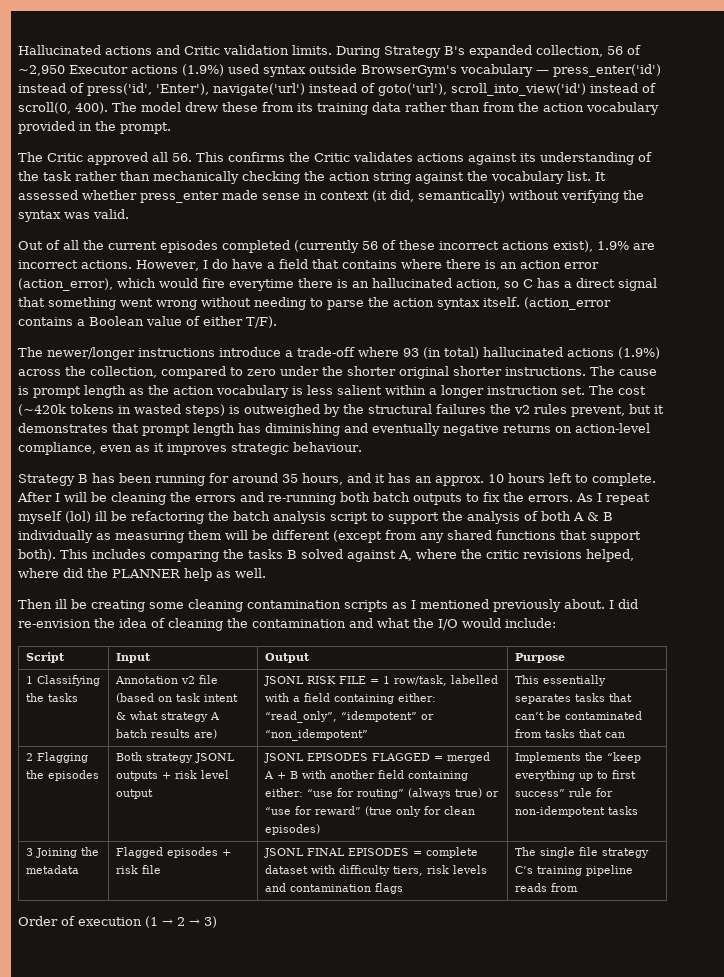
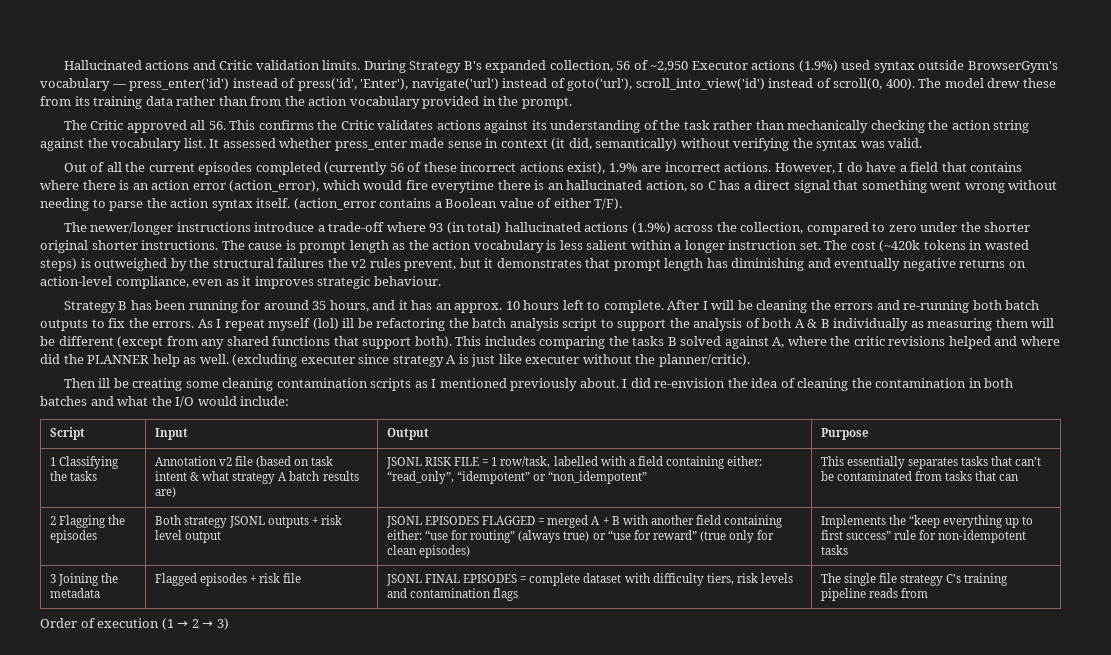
- This includes comparing the tasks B solved against A, where the critic revisions helped, where did the PLANNER help as well.
+ This includes comparing the tasks B solved against A, where the critic revisions helped and where did the PLANNER help as well. (excluding executer since strategy A is just like executer without the planner/critic).
- I did re-envision the idea of cleaning the contamination and what the I/O would include:
+ I did re-envision the idea of cleaning the contamination in both batches and what the I/O would include:

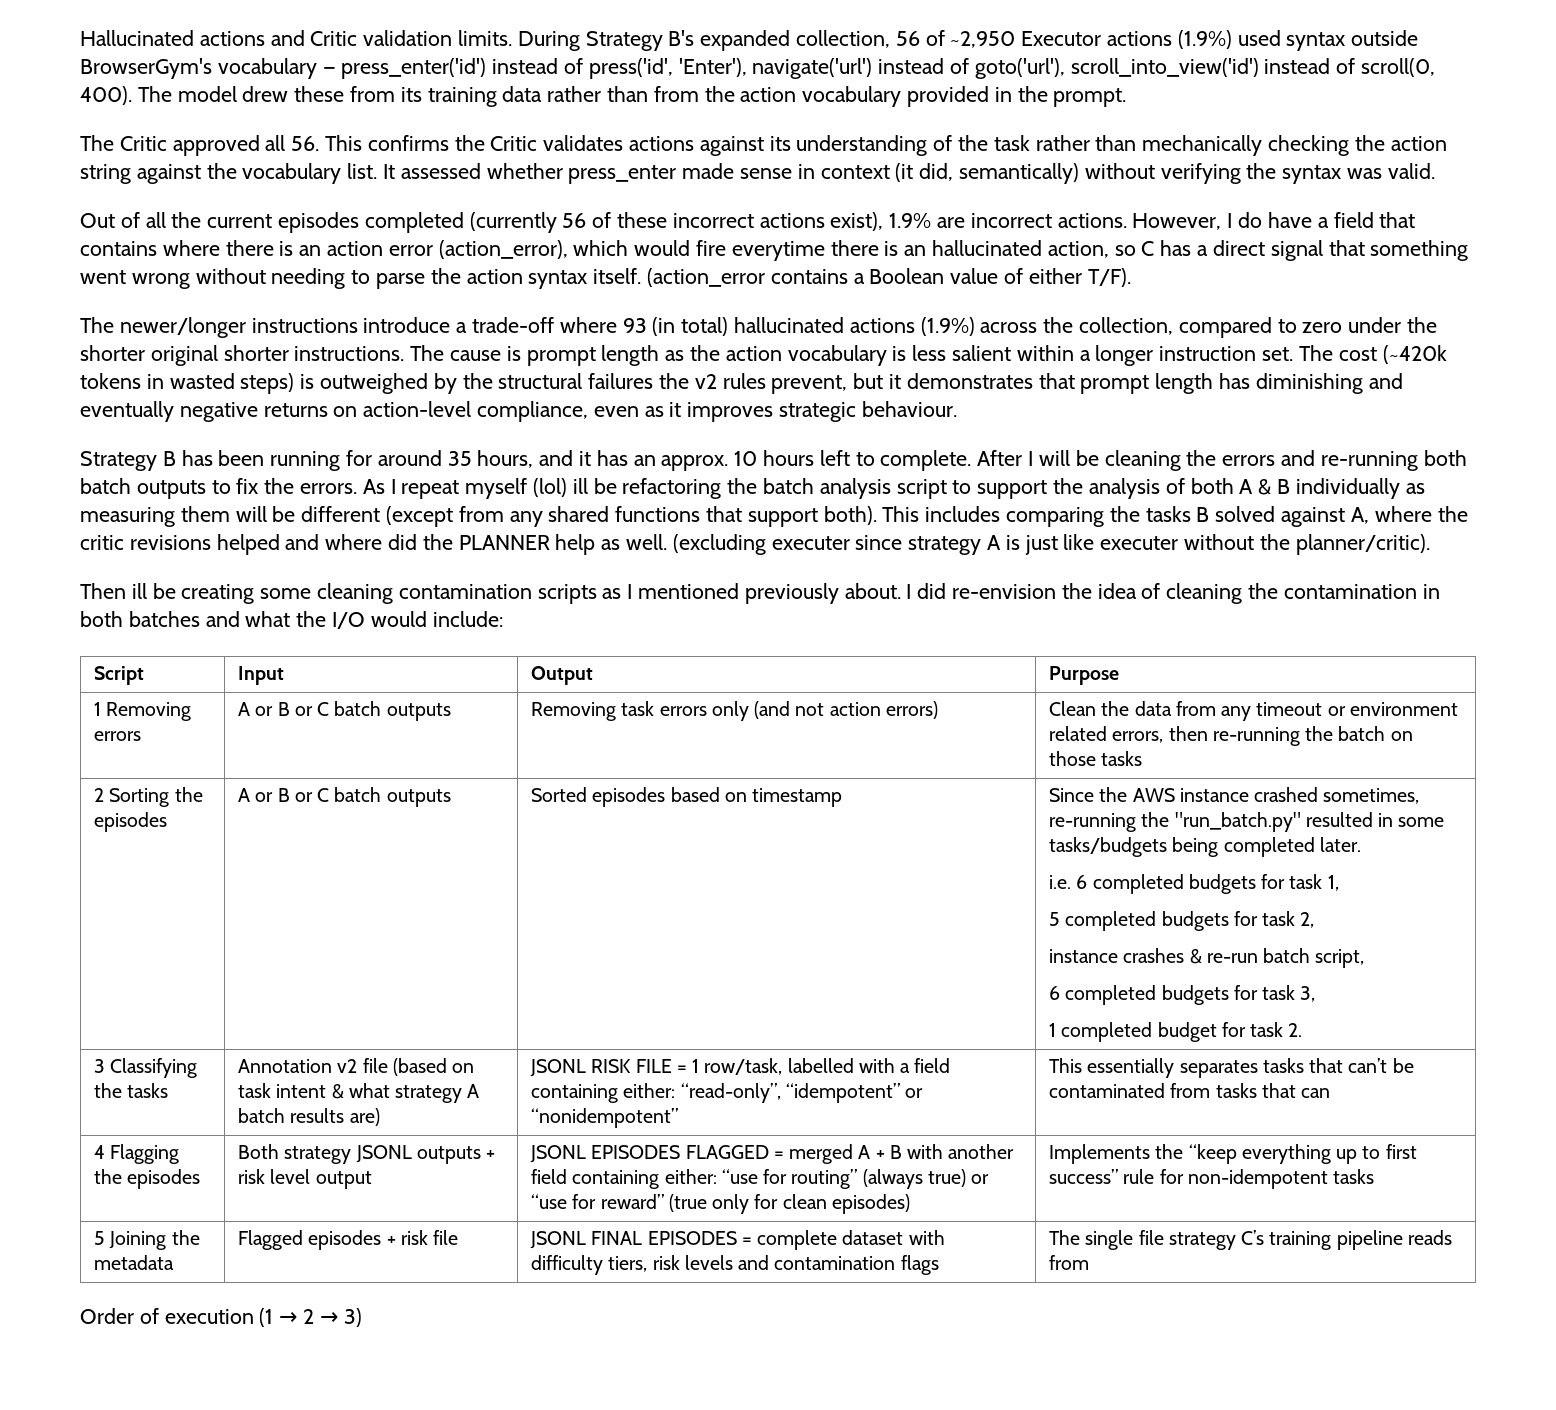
- 1 Classifying the tasks
+ 1 Removing errors | A or B or C batch outputs | Removing task errors only (and not action errors) | Clean the data from any timeout or environment related errors, then re-running the batch on those tasks
+ 2 Sorting the episodes | A or B or C batch outputs | Sorted episodes based on timestamp | Since the AWS instance crashed sometimes, re-running the "run_batch.py" resulted in some tasks/budgets being completed later.
+ i.e. 6 completed budgets for task 1,
+ 5 completed budgets for task 2,
+ instance crashes & re-run batch script,
+ 6 completed budgets for task 3,
+ 1 completed budget for task 2.
+ 3 Classifying the tasks
- JSONL RISK FILE = 1 row/task, labelled with a field containing either: “read_only”, “idempotent” or “non_idempotent”
+ JSONL RISK FILE = 1 row/task, labelled with a field containing either: “read-only”, “idempotent” or “nonidempotent”
- 2 Flagging the episodes
+ 4 Flagging the episodes
- 3 Joining the metadata | Flagged episodes + risk file | JSONL FINAL EPISODES = complete dataset with difficulty tiers, risk levels and contamination flags | The single file strategy C’s training pipeline reads from
+ 5 Joining the metadata | Flagged episodes + risk file | JSONL FINAL EPISODES = complete dataset with difficulty tiers, risk levels and contamination flags | The single file strategy C’s training pipeline reads from

